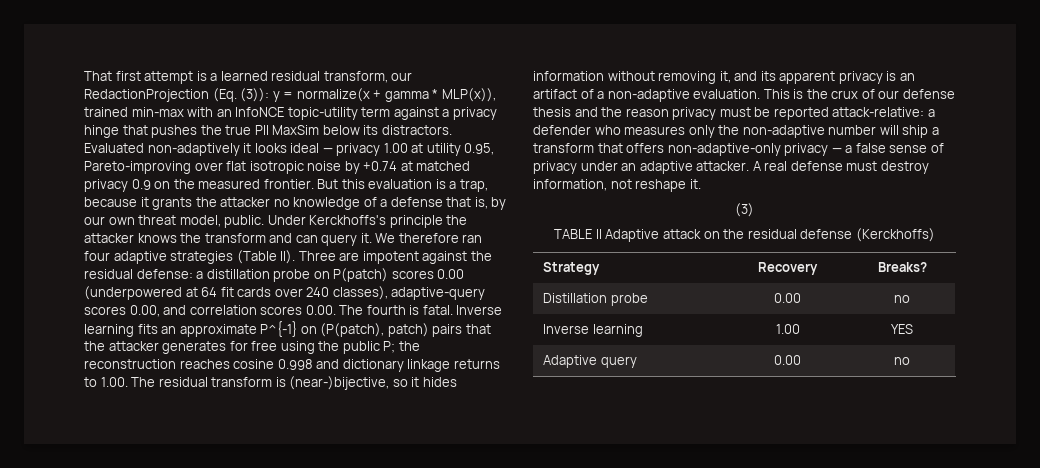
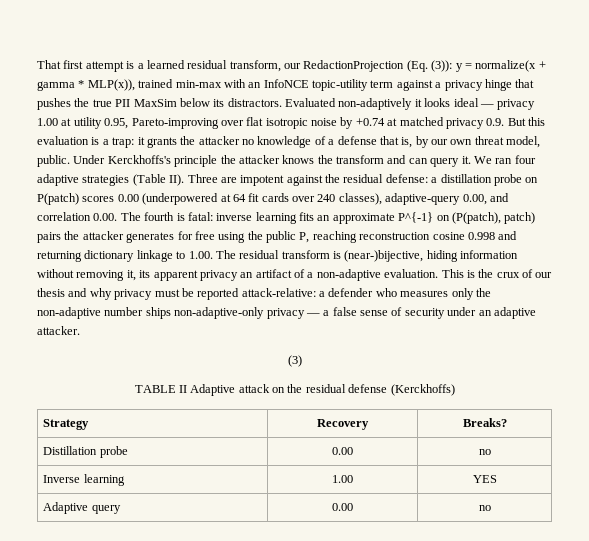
- Evaluated non-adaptively it looks ideal — privacy 1.00 at utility 0.95, Pareto-improving over flat isotropic noise by +0.74 at matched privacy 0.9 on the measured frontier. But this evaluation is a trap, because it grants the attacker no knowledge of a defense that is, by our own threat model, public.
+ Evaluated non-adaptively it looks ideal — privacy 1.00 at utility 0.95, Pareto-improving over flat isotropic noise by +0.74 at matched privacy 0.9. But this evaluation is a trap: it grants the attacker no knowledge of a defense that is, by our own threat model, public.
- We therefore ran four adaptive strategies (Table II). Three are impotent against the residual defense:
+ We ran four adaptive strategies (Table II). Three are impotent against the residual defense:
- a distillation probe on P(patch) scores 0.00 (underpowered at 64 fit cards over 240 classes), adaptive-query scores 0.00, and correlation scores 0.00. The fourth is fatal. Inverse learning fits an approximate P^{-1} on (P(patch), patch) pairs that the attacker generates for free using the public P; the reconstruction reaches cosine 0.998 and dictionary linkage returns to 1.00. The residual transform is (near-)bijective, so it hides information without removing it, and its apparent privacy is an artifact of a non-adaptive evaluation.
+ a distillation probe on P(patch) scores 0.00 (underpowered at 64 fit cards over 240 classes), adaptive-query 0.00, and correlation 0.00. The fourth is fatal: inverse learning fits an approximate P^{-1} on (P(patch), patch) pairs the attacker generates for free using the public P, reaching reconstruction cosine 0.998 and returning dictionary linkage to 1.00. The residual transform is (near-)bijective, hiding information without removing it, its apparent privacy an artifact of a non-adaptive evaluation.
- This is the crux of our defense thesis and the reason privacy must be reported attack-relative: a defender who measures only the non-adaptive number will ship a transform that offers non-adaptive-only privacy — a false sense of privacy under an adaptive attacker. A real defense must destroy information, not reshape it.
+ This is the crux of our thesis and why privacy must be reported attack-relative: a defender who measures only the non-adaptive number ships non-adaptive-only privacy — a false sense of security under an adaptive attacker.

